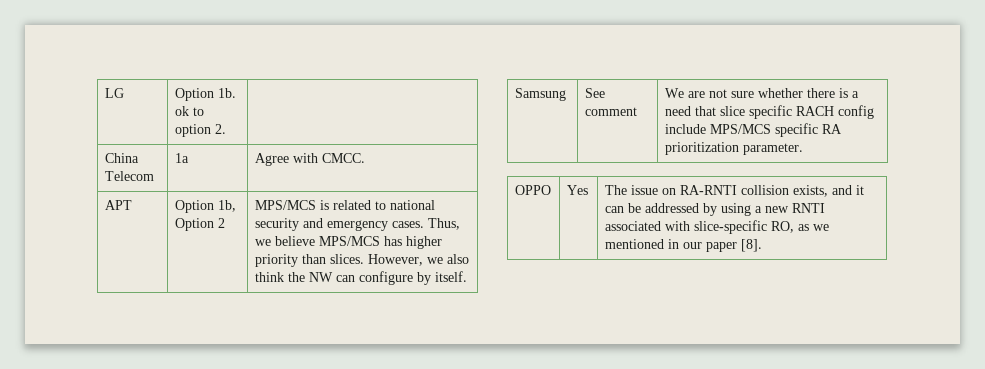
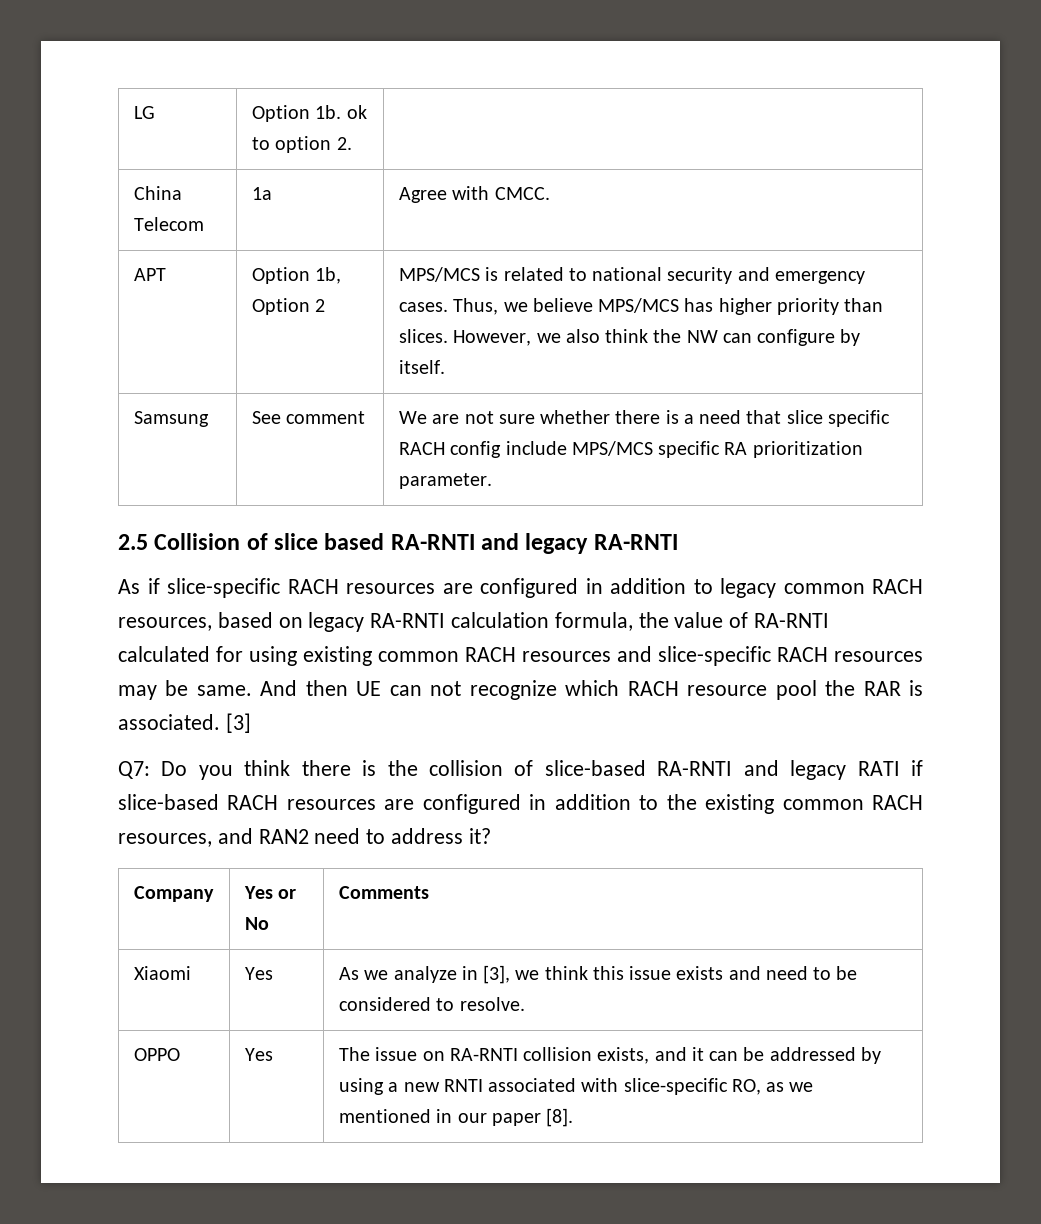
+ 2.5 Collision of slice based RA-RNTI and legacy RA-RNTI
+ As if slice-specific RACH resources are configured in addition to legacy common RACH resources, based on legacy RA-RNTI calculation formula, the value of RA-RNTI calculated for using existing common RACH resources and slice-specific RACH resources may be same. And then UE can not recognize which RACH resource pool the RAR is associated. [3]
+ Q7: Do you think there is the collision of slice-based RA-RNTI and legacy RATI if slice-based RACH resources are configured in addition to the existing common RACH resources, and RAN2 need to address it?
+ Company | Yes or No | Comments
+ Xiaomi | Yes | As we analyze in [3], we think this issue exists and need to be considered to resolve.

